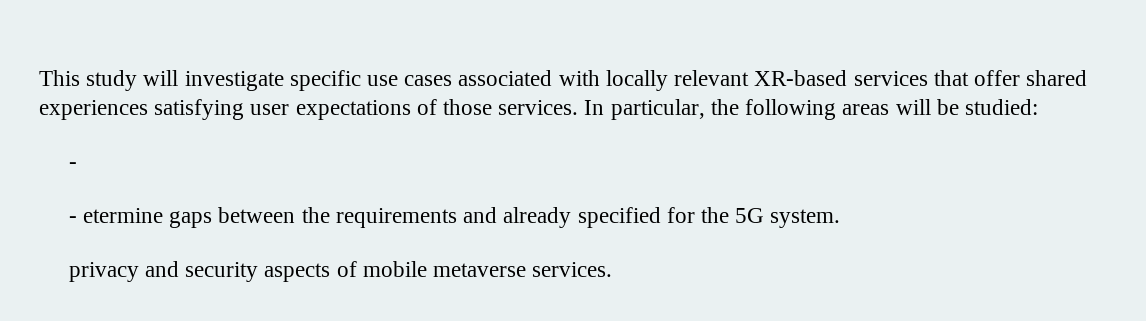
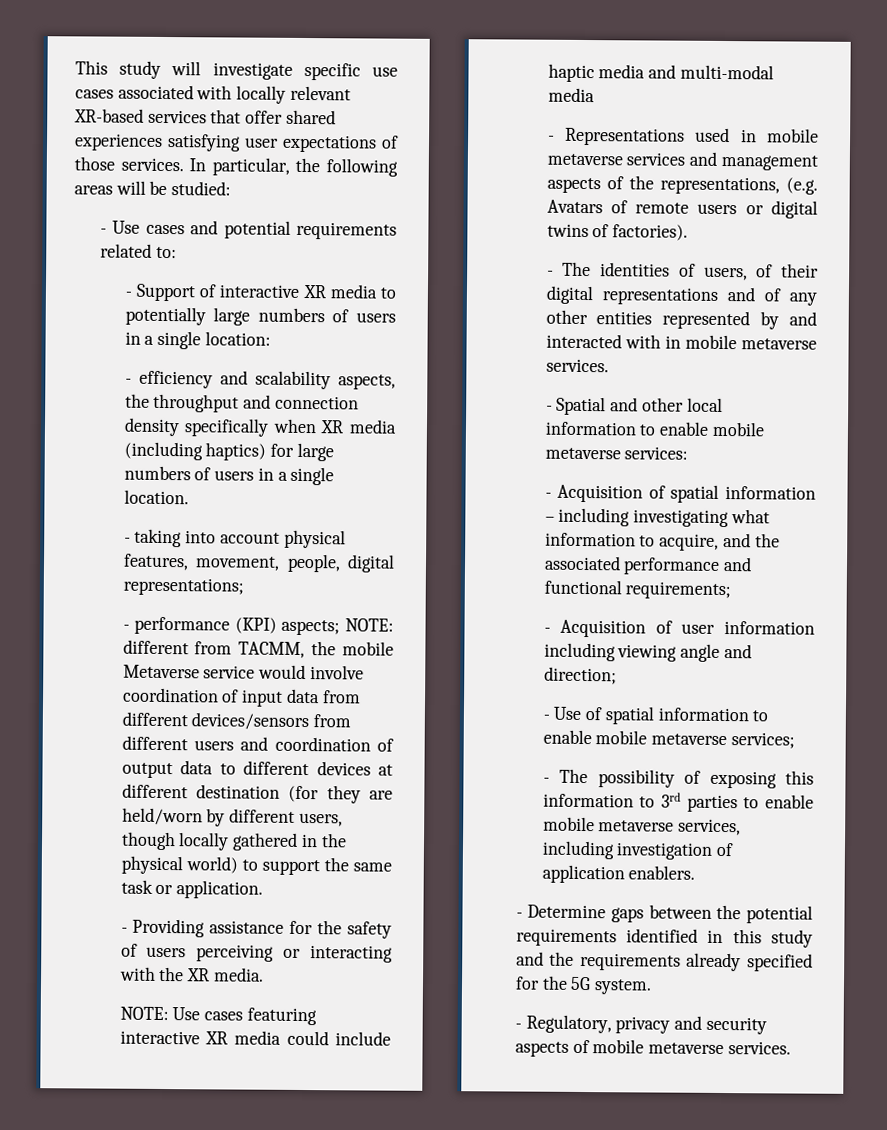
  In particular, the following areas will be studied:
- -
- - etermine gaps between the requirements and already specified for the 5G system.
+ - Use cases and potential requirements related to:
+ - Support of interactive XR media to potentially large numbers of users in a single location:
+ - efficiency and scalability aspects, the throughput and connection density specifically when XR media (including haptics) for large numbers of users in a single location.
+ - taking into account physical features, movement, people, digital representations;
+ - performance (KPI) aspects; NOTE: different from TACMM, the mobile Metaverse service would involve coordination of input data from different devices/sensors from different users and coordination of output data to different devices at different destination (for they are held/worn by different users, though locally gathered in the physical world) to support the same task or application.
+ - Providing assistance for the safety of users perceiving or interacting with the XR media.
+ NOTE: Use cases featuring interactive XR media could include haptic media and multi-modal media
+ - Representations used in mobile metaverse services and management aspects of the representations, (e.g. Avatars of remote users or digital twins of factories).
+ - The identities of users, of their digital representations and of any other entities represented by and interacted with in mobile metaverse services.
+ - Spatial and other local information to enable mobile metaverse services:
+ - Acquisition of spatial information – including investigating what information to acquire, and the associated performance and functional requirements;
+ - Acquisition of user information including viewing angle and direction;
+ - Use of spatial information to enable mobile metaverse services;
+ - The possibility of exposing this information to 3rd parties to enable mobile metaverse services, including investigation of application enablers.
+ - Determine gaps between the potential requirements identified in this study and the requirements already specified for the 5G system.
- privacy and security aspects of mobile metaverse services.
+ - Regulatory, privacy and security aspects of mobile metaverse services.

